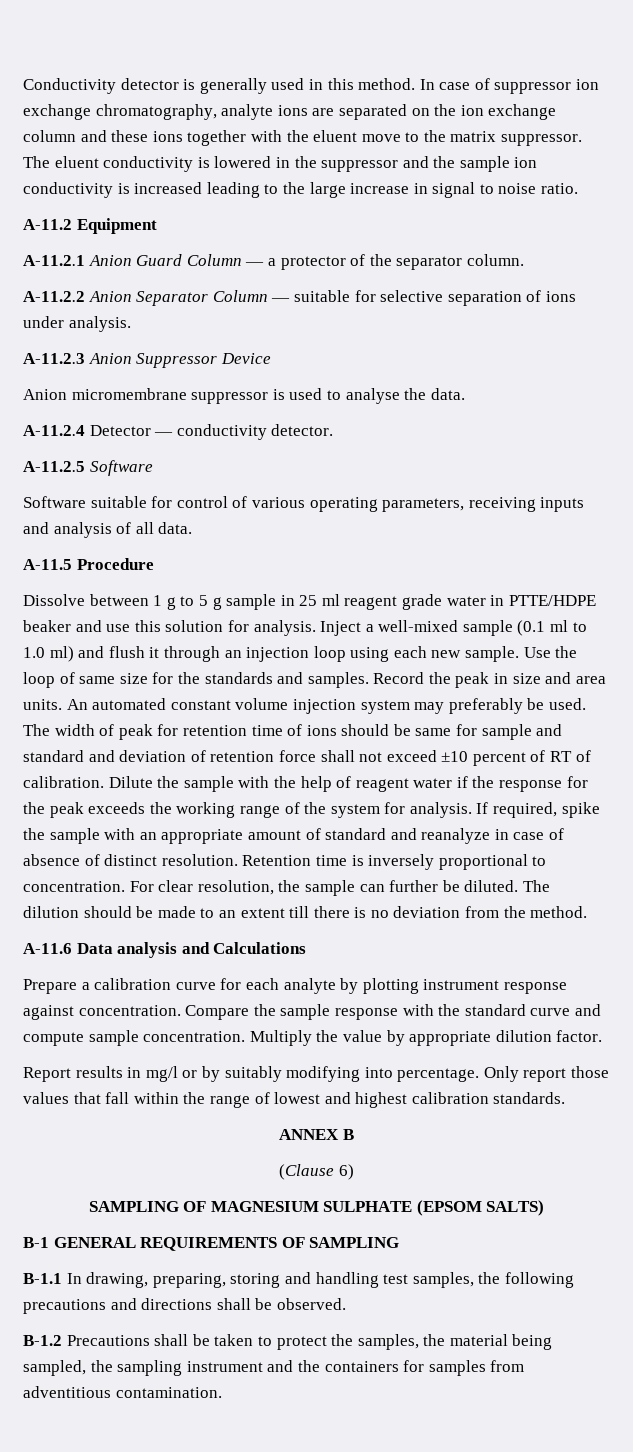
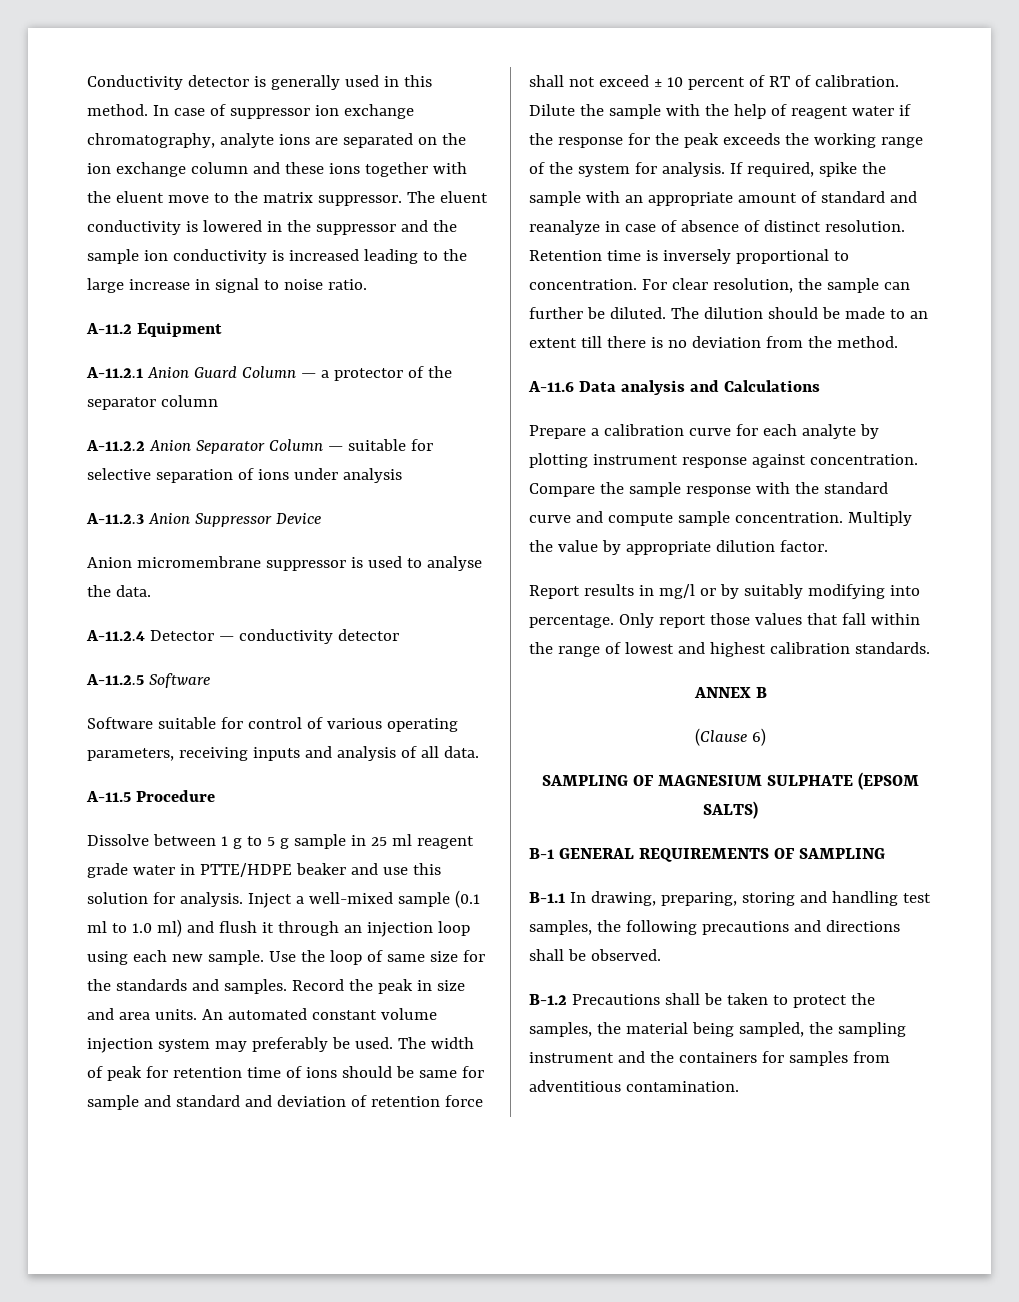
- A-11.2.1 Anion Guard Column — a protector of the separator column.
+ A-11.2.1 Anion Guard Column — a protector of the separator column
- A-11.2.2 Anion Separator Column — suitable for selective separation of ions under analysis.
+ A-11.2.2 Anion Separator Column — suitable for selective separation of ions under analysis
- A-11.2.4 Detector — conductivity detector.
+ A-11.2.4 Detector — conductivity detector
- The width of peak for retention time of ions should be same for sample and standard and deviation of retention force shall not exceed ±10 percent of RT of calibration.
+ The width of peak for retention time of ions should be same for sample and standard and deviation of retention force shall not exceed ± 10 percent of RT of calibration.

